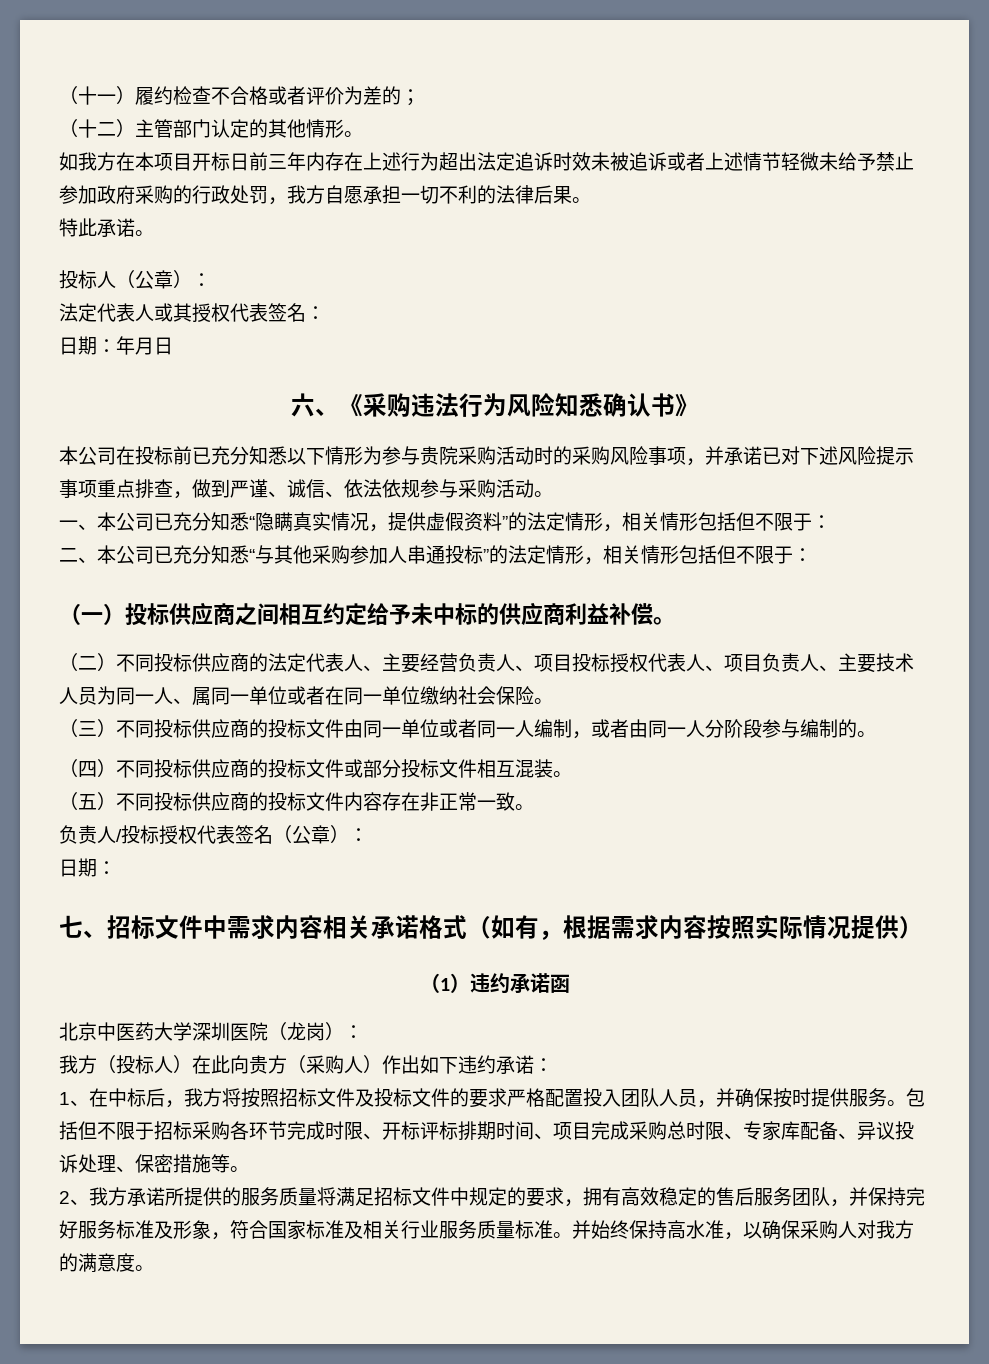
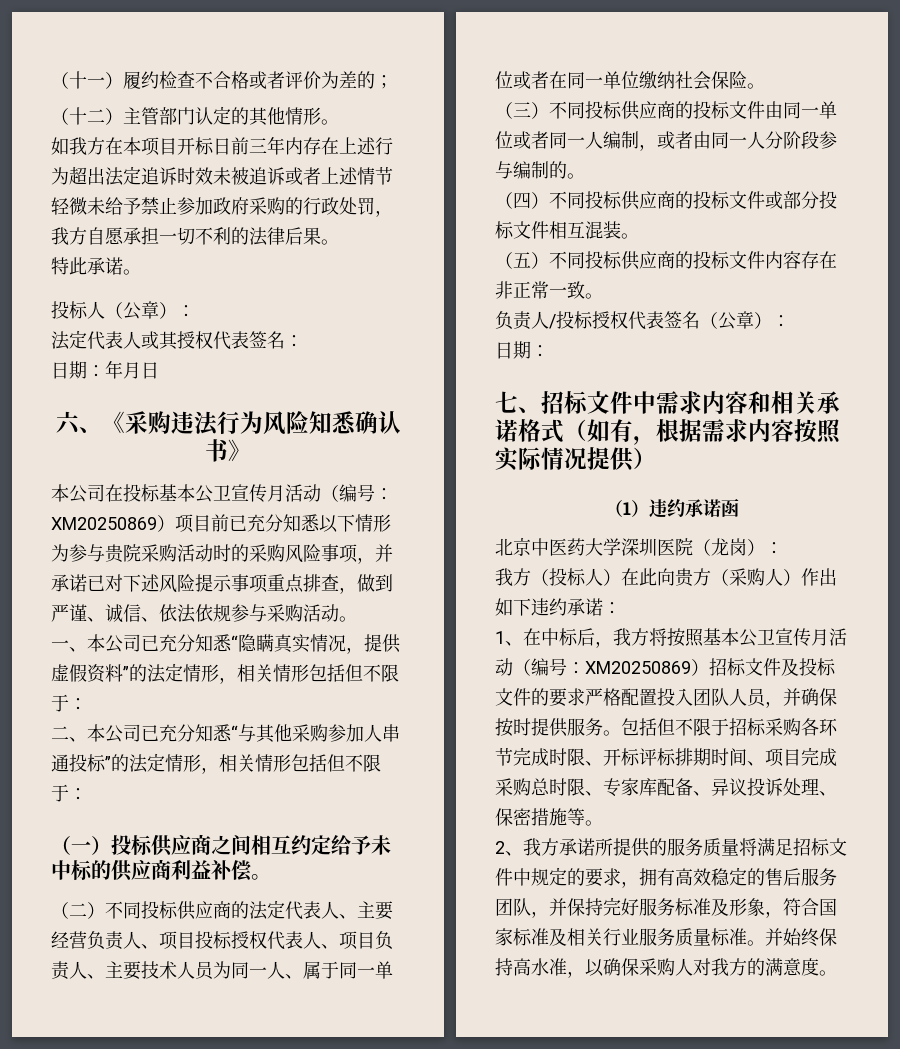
- 本公司在投标前已充分知悉以下情形为参与贵院采购活动时的采购风险事项，并承诺已对下述风险提示事项重点排查，做到严谨、诚信、依法依规参与采购活动。
+ 本公司在投标基本公卫宣传月活动（编号：XM20250869）项目前已充分知悉以下情形为参与贵院采购活动时的采购风险事项，并承诺已对下述风险提示事项重点排查，做到严谨、诚信、依法依规参与采购活动。
- （二）不同投标供应商的法定代表人、主要经营负责人、项目投标授权代表人、项目负责人、主要技术人员为同一人、属同一单位或者在同一单位缴纳社会保险。
+ （二）不同投标供应商的法定代表人、主要经营负责人、项目投标授权代表人、项目负责人、主要技术人员为同一人、属于同一单位或者在同一单位缴纳社会保险。
- 七、招标文件中需求内容相关承诺格式（如有，根据需求内容按照实际情况提供）
+ 七、招标文件中需求内容和相关承诺格式（如有，根据需求内容按照实际情况提供）
- 1、在中标后，我方将按照招标文件及投标文件的要求严格配置投入团队人员，并确保按时提供服务。
+ 1、在中标后，我方将按照基本公卫宣传月活动（编号：XM20250869）招标文件及投标文件的要求严格配置投入团队人员，并确保按时提供服务。

